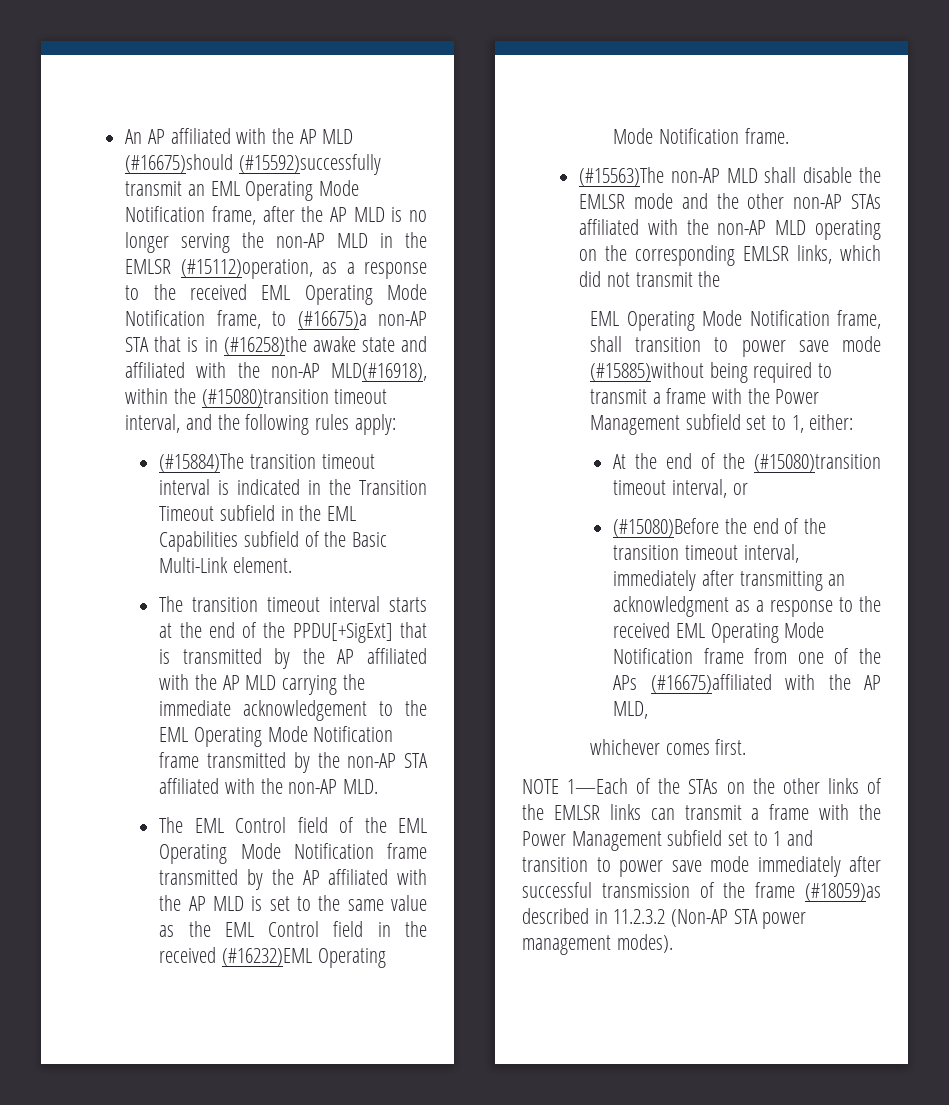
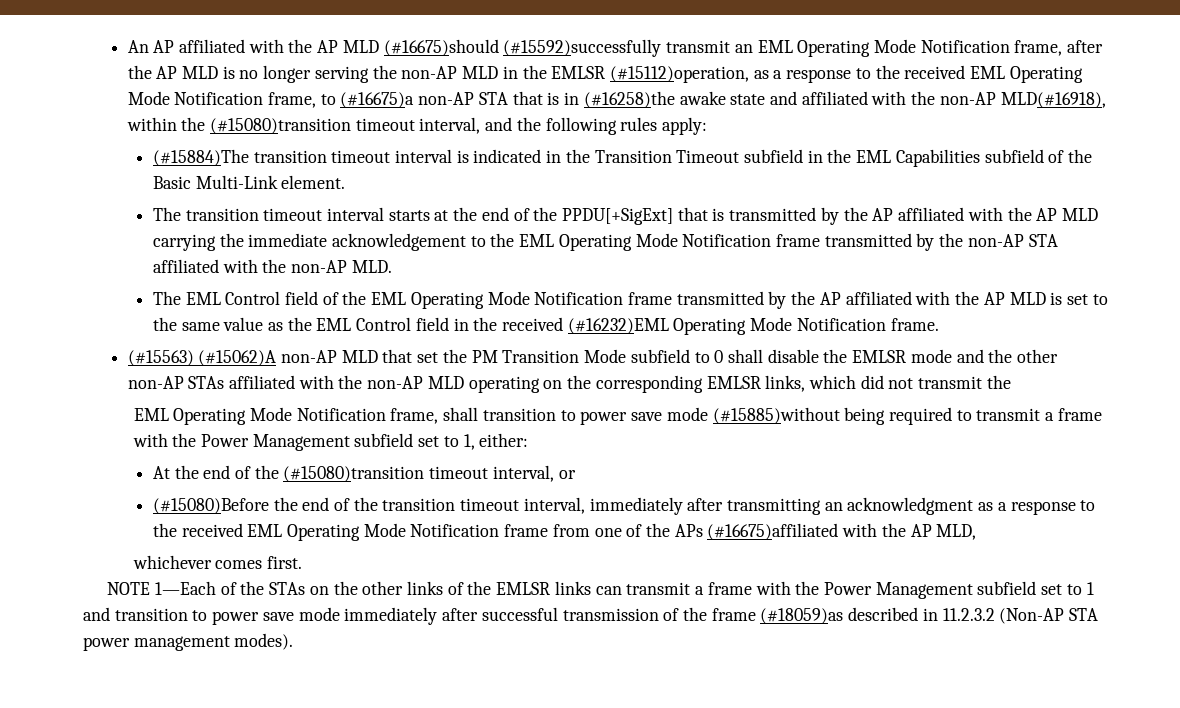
- (#15563)The non-AP MLD shall disable the EMLSR mode and the other non-AP STAs affiliated with the non-AP MLD operating on the corresponding EMLSR links, which did not transmit the
+ (#15563) (#15062)A non-AP MLD that set the PM Transition Mode subfield to 0 shall disable the EMLSR mode and the other non-AP STAs affiliated with the non-AP MLD operating on the corresponding EMLSR links, which did not transmit the

